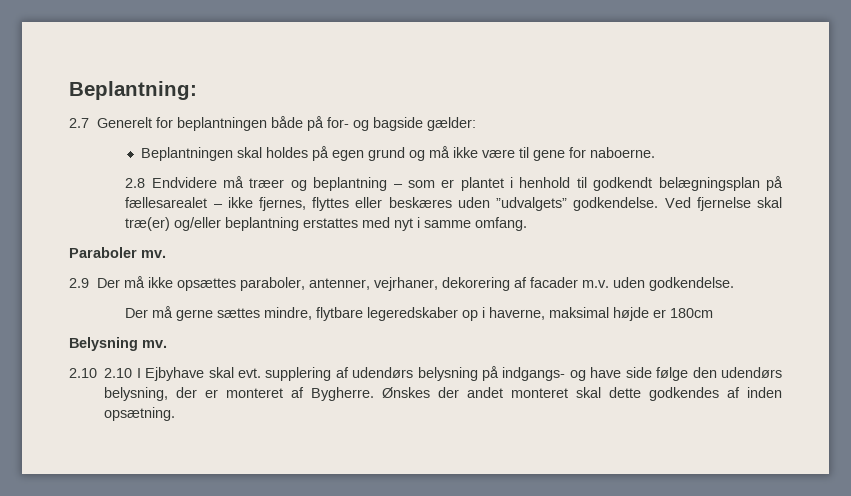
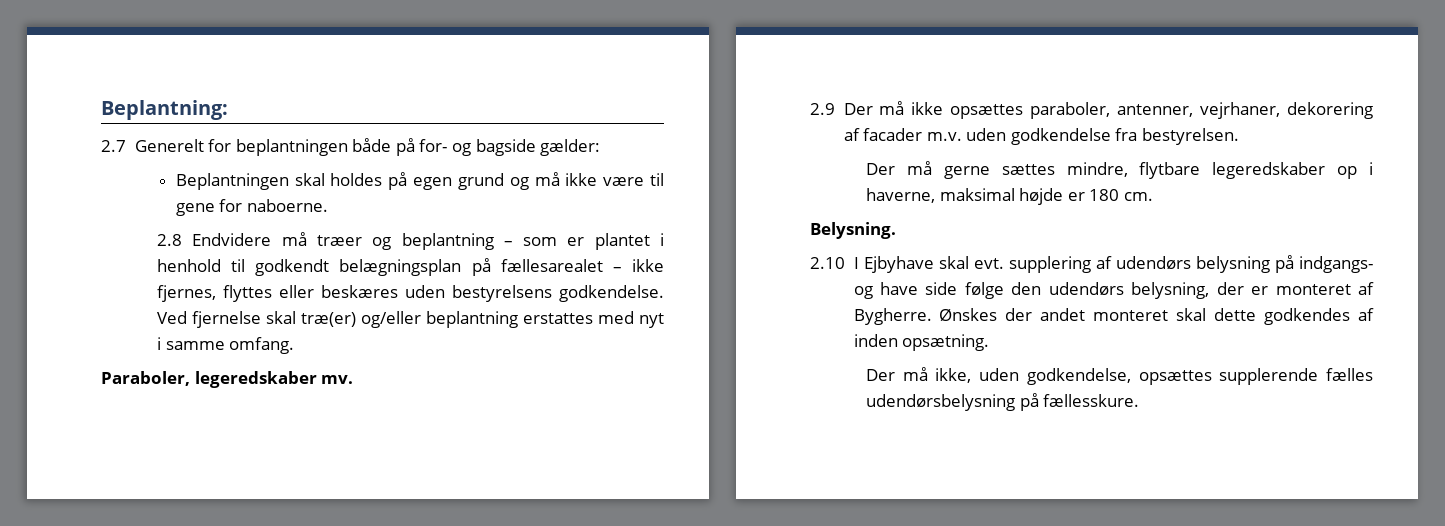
- 2.8 Endvidere må træer og beplantning – som er plantet i henhold til godkendt belægningsplan på fællesarealet – ikke fjernes, flyttes eller beskæres uden ”udvalgets” godkendelse.
+ 2.8 Endvidere må træer og beplantning – som er plantet i henhold til godkendt belægningsplan på fællesarealet – ikke fjernes, flyttes eller beskæres uden bestyrelsens godkendelse.
- Paraboler mv.
+ Paraboler, legeredskaber mv.
- 2.9 Der må ikke opsættes paraboler, antenner, vejrhaner, dekorering af facader m.v. uden godkendelse.
+ 2.9 Der må ikke opsættes paraboler, antenner, vejrhaner, dekorering af facader m.v. uden godkendelse fra bestyrelsen.
- Der må gerne sættes mindre, flytbare legeredskaber op i haverne, maksimal højde er 180cm
- Belysning mv.
- 2.10 2.10 I Ejbyhave skal evt. supplering af udendørs belysning på indgangs- og have side følge den udendørs belysning, der er monteret af Bygherre.
+ Der må gerne sættes mindre, flytbare legeredskaber op i haverne, maksimal højde er 180 cm.
+ Belysning.
+ 2.10 I Ejbyhave skal evt. supplering af udendørs belysning på indgangs- og have side følge den udendørs belysning, der er monteret af Bygherre.
+ Der må ikke, uden godkendelse, opsættes supplerende fælles udendørsbelysning på fællesskure.

